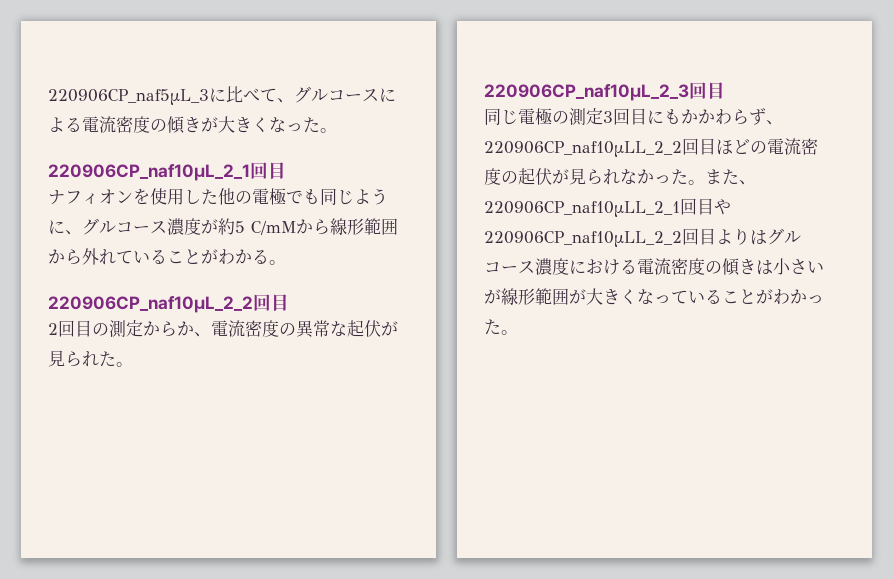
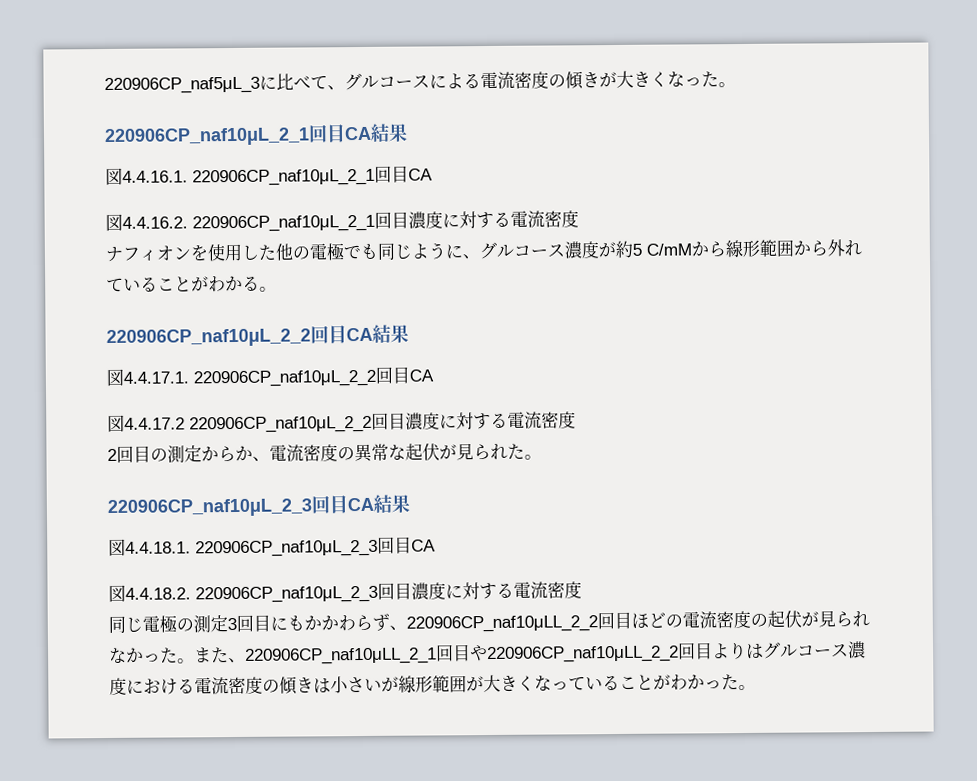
- 220906CP_naf10μL_2_1回目
+ 220906CP_naf10μL_2_1回目CA結果
+ 図4.4.16.1. 220906CP_naf10μL_2_1回目CA
+ 図4.4.16.2. 220906CP_naf10μL_2_1回目濃度に対する電流密度
- 220906CP_naf10μL_2_2回目
+ 220906CP_naf10μL_2_2回目CA結果
+ 図4.4.17.1. 220906CP_naf10μL_2_2回目CA
+ 図4.4.17.2 220906CP_naf10μL_2_2回目濃度に対する電流密度
- 220906CP_naf10μL_2_3回目
+ 220906CP_naf10μL_2_3回目CA結果
+ 図4.4.18.1. 220906CP_naf10μL_2_3回目CA
+ 図4.4.18.2. 220906CP_naf10μL_2_3回目濃度に対する電流密度

